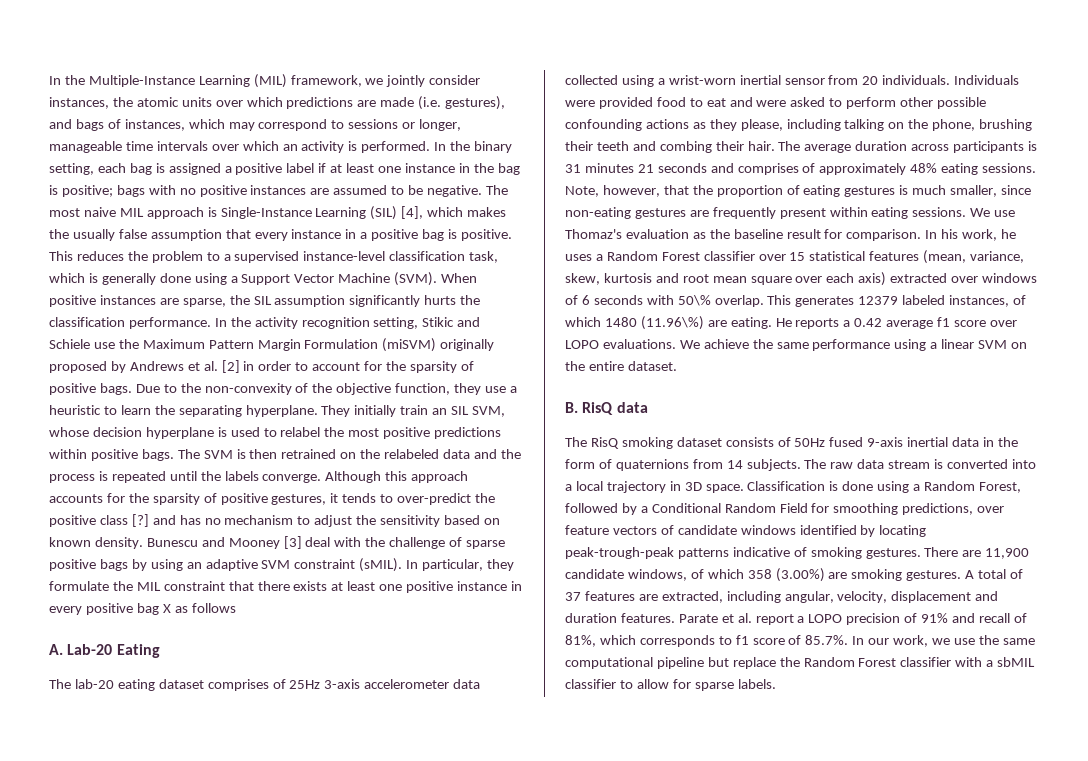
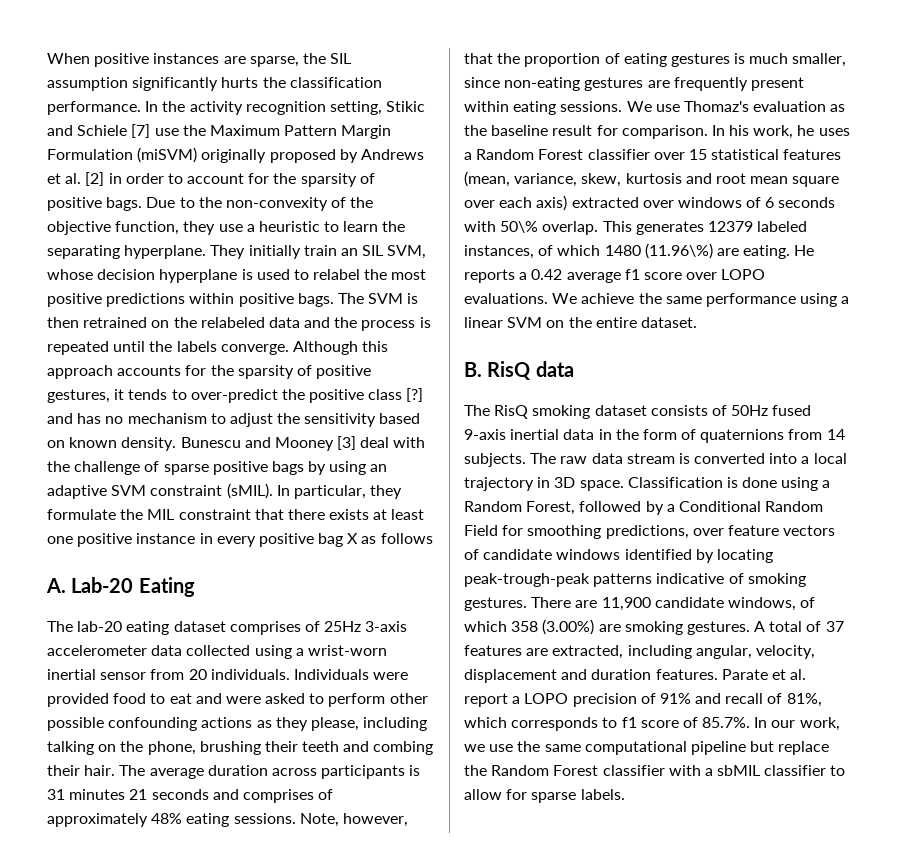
- In the Multiple-Instance Learning (MIL) framework, we jointly consider instances, the atomic units over which predictions are made (i.e. gestures), and bags of instances, which may correspond to sessions or longer, manageable time intervals over which an activity is performed. In the binary setting, each bag is assigned a positive label if at least one instance in the bag is positive; bags with no positive instances are assumed to be negative. The most naive MIL approach is Single-Instance Learning (SIL) [4], which makes the usually false assumption that every instance in a positive bag is positive. This reduces the problem to a supervised instance-level classification task, which is generally done using a Support Vector Machine (SVM).
- In the activity recognition setting, Stikic and Schiele use the Maximum Pattern Margin Formulation (miSVM) originally proposed by Andrews et al. [2] in order to account for the sparsity of positive bags.
+ In the activity recognition setting, Stikic and Schiele [7] use the Maximum Pattern Margin Formulation (miSVM) originally proposed by Andrews et al. [2] in order to account for the sparsity of positive bags.

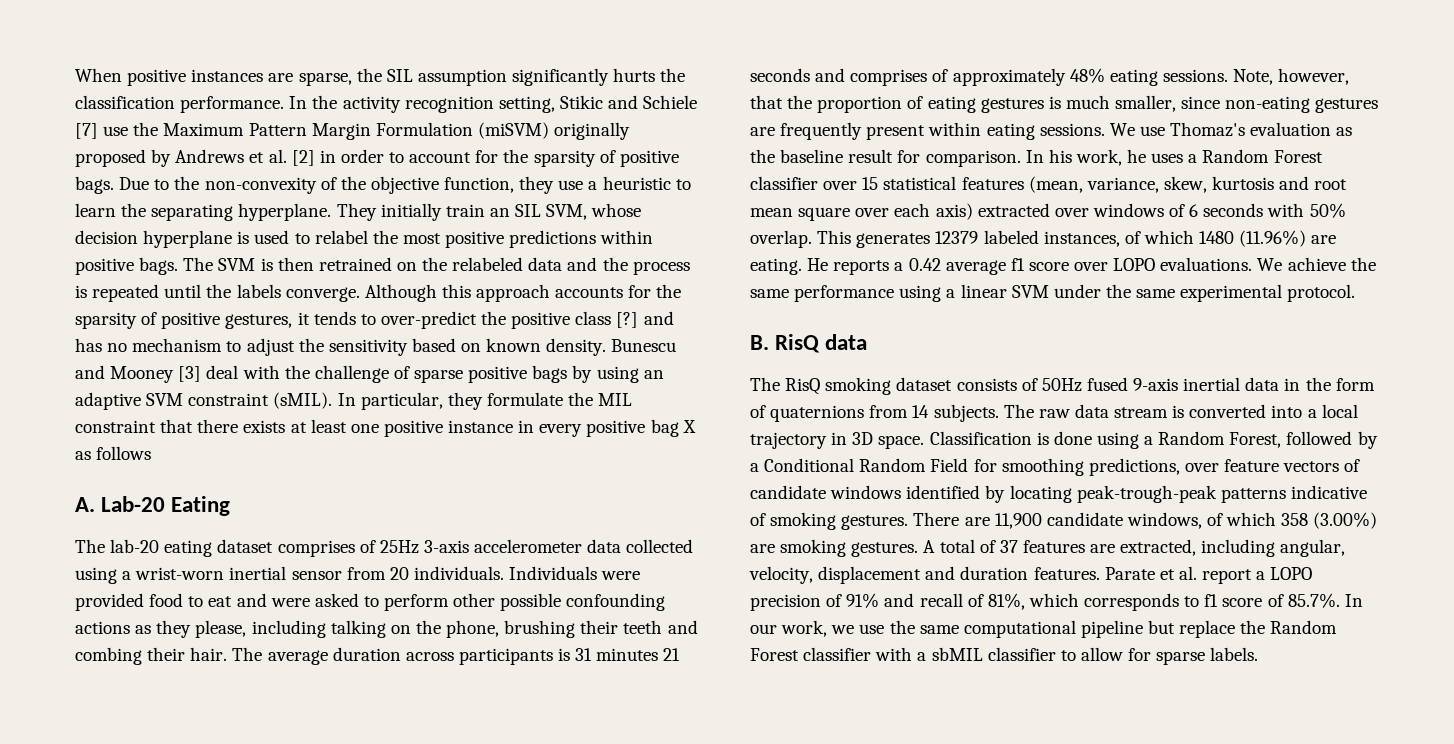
- In his work, he uses a Random Forest classifier over 15 statistical features (mean, variance, skew, kurtosis and root mean square over each axis) extracted over windows of 6 seconds with 50\% overlap.
+ In his work, he uses a Random Forest classifier over 15 statistical features (mean, variance, skew, kurtosis and root mean square over each axis) extracted over windows of 6 seconds with 50% overlap.
- This generates 12379 labeled instances, of which 1480 (11.96\%) are eating.
+ This generates 12379 labeled instances, of which 1480 (11.96%) are eating.
- We achieve the same performance using a linear SVM on the entire dataset.
+ We achieve the same performance using a linear SVM under the same experimental protocol.

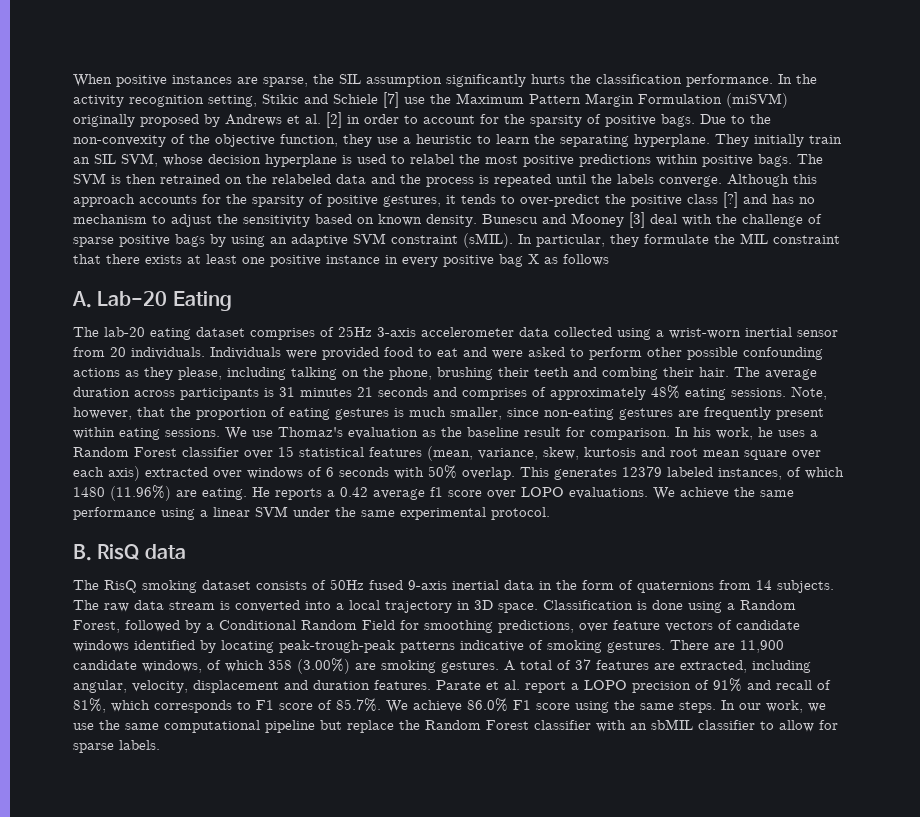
- Parate et al. report a LOPO precision of 91% and recall of 81%, which corresponds to f1 score of 85.7%. In our work, we use the same computational pipeline but replace the Random Forest classifier with a sbMIL classifier to allow for sparse labels.
+ Parate et al. report a LOPO precision of 91% and recall of 81%, which corresponds to F1 score of 85.7%. We achieve 86.0% F1 score using the same steps. In our work, we use the same computational pipeline but replace the Random Forest classifier with an sbMIL classifier to allow for sparse labels.

